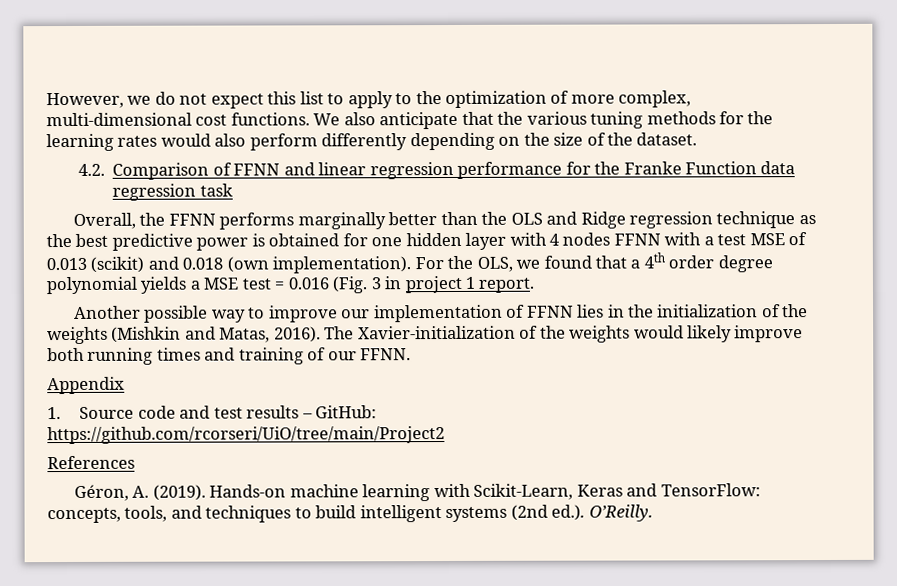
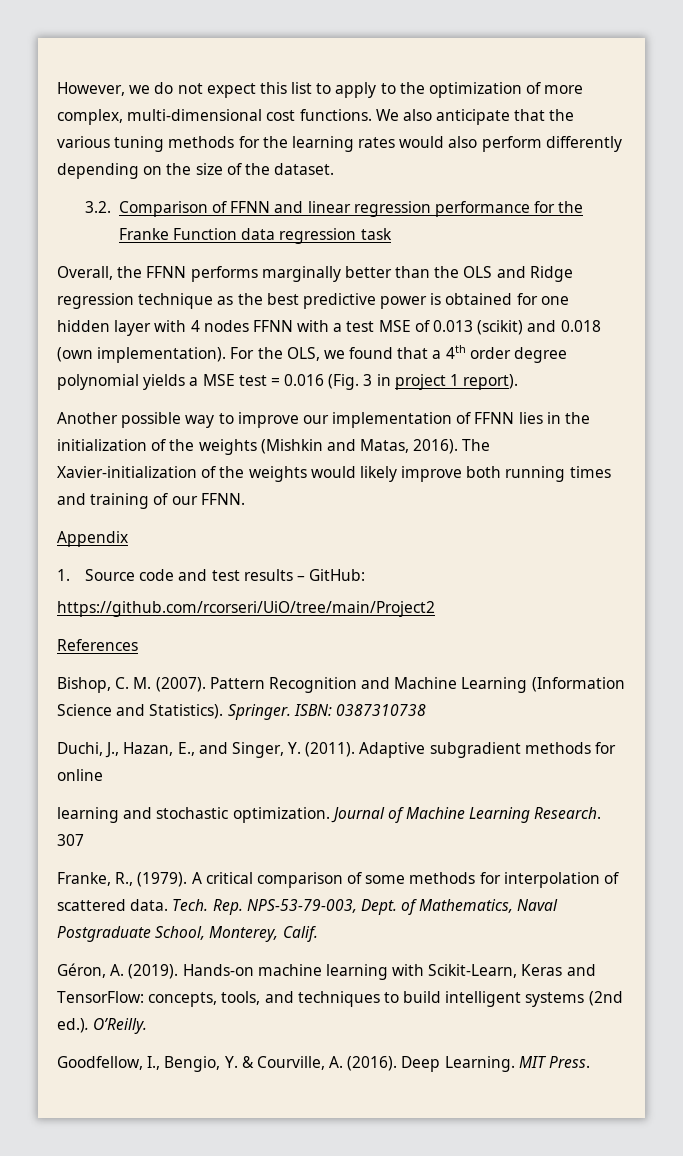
- 4.2. Comparison of FFNN and linear regression performance for the Franke Function data regression task
+ 3.2. Comparison of FFNN and linear regression performance for the Franke Function data regression task
- For the OLS, we found that a 4th order degree polynomial yields a MSE test = 0.016 (Fig. 3 in project 1 report.
+ For the OLS, we found that a 4th order degree polynomial yields a MSE test = 0.016 (Fig. 3 in project 1 report).
+ Bishop, C. M. (2007). Pattern Recognition and Machine Learning (Information Science and Statistics). Springer. ISBN: 0387310738
+ Duchi, J., Hazan, E., and Singer, Y. (2011). Adaptive subgradient methods for online
+ learning and stochastic optimization. Journal of Machine Learning Research. 307
+ Franke, R., (1979). A critical comparison of some methods for interpolation of scattered data. Tech. Rep. NPS-53-79-003, Dept. of Mathematics, Naval Postgraduate School, Monterey, Calif.
+ Goodfellow, I., Bengio, Y. & Courville, A. (2016). Deep Learning. MIT Press.

